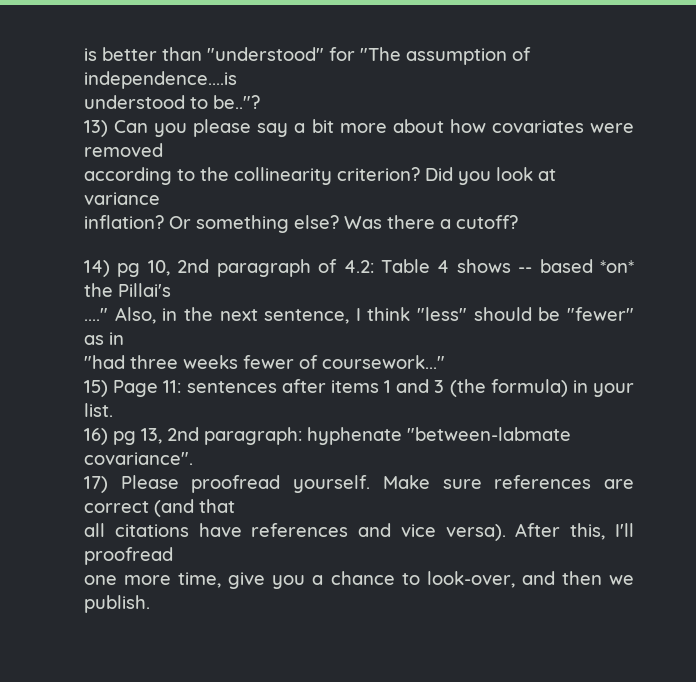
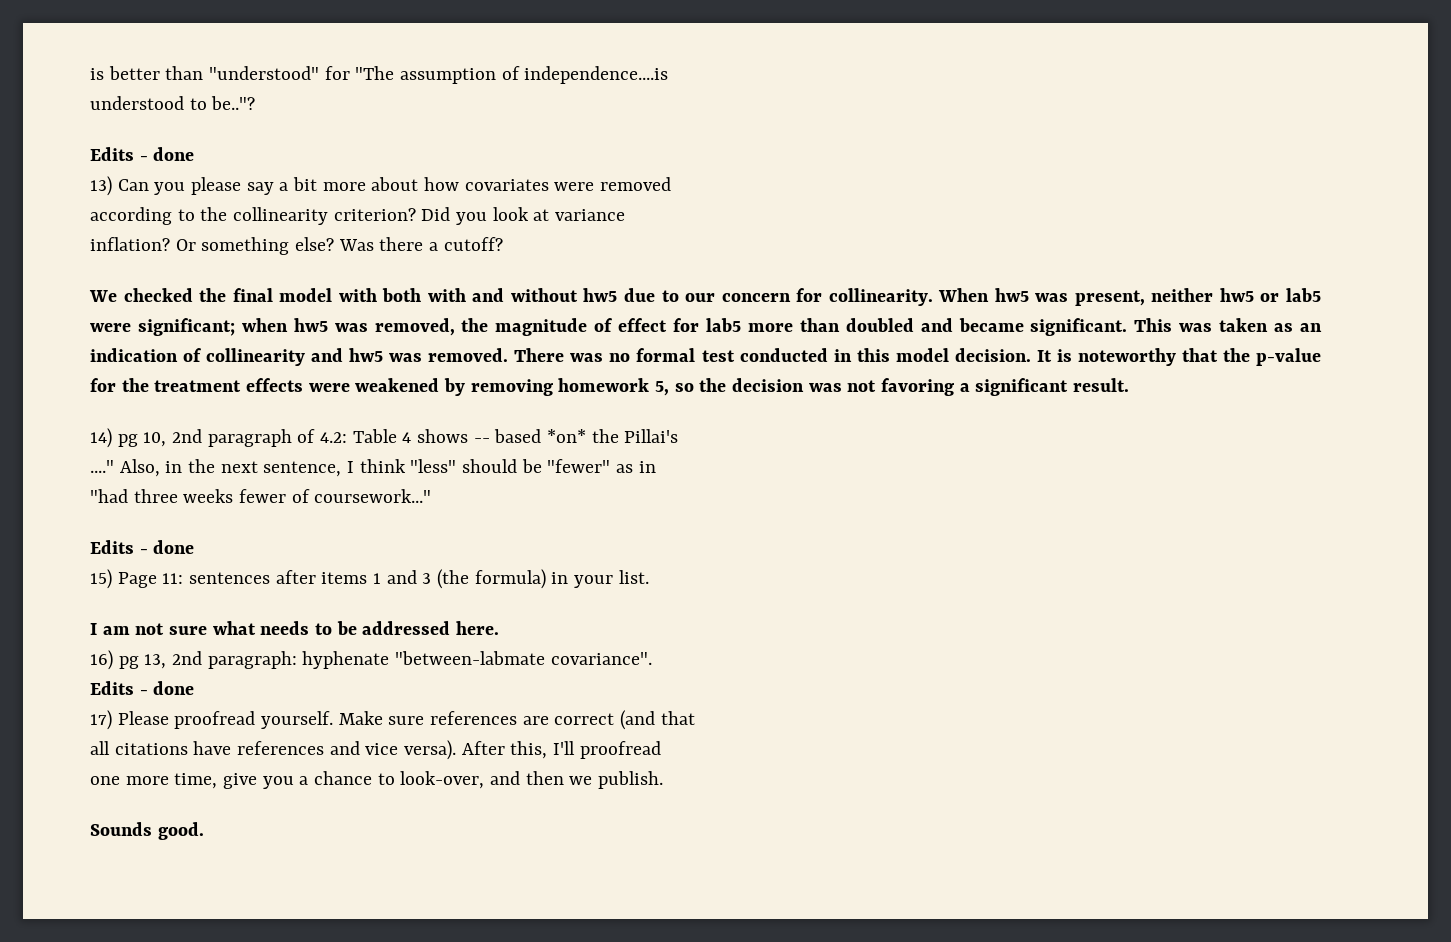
  understood to be.."?
+ Edits - done
+ We checked the final model with both with and without hw5 due to our concern for collinearity. When hw5 was present, neither hw5 or lab5 were significant; when hw5 was removed, the magnitude of effect for lab5 more than doubled and became significant. This was taken as an indication of collinearity and hw5 was removed. There was no formal test conducted in this model decision. It is noteworthy that the p-value for the treatment effects were weakened by removing homework 5, so the decision was not favoring a significant result.
  "had three weeks fewer of coursework..."
+ Edits - done
+ I am not sure what needs to be addressed here.
  16) pg 13, 2nd paragraph: hyphenate "between-labmate covariance".
+ Edits - done
+ Sounds good.

